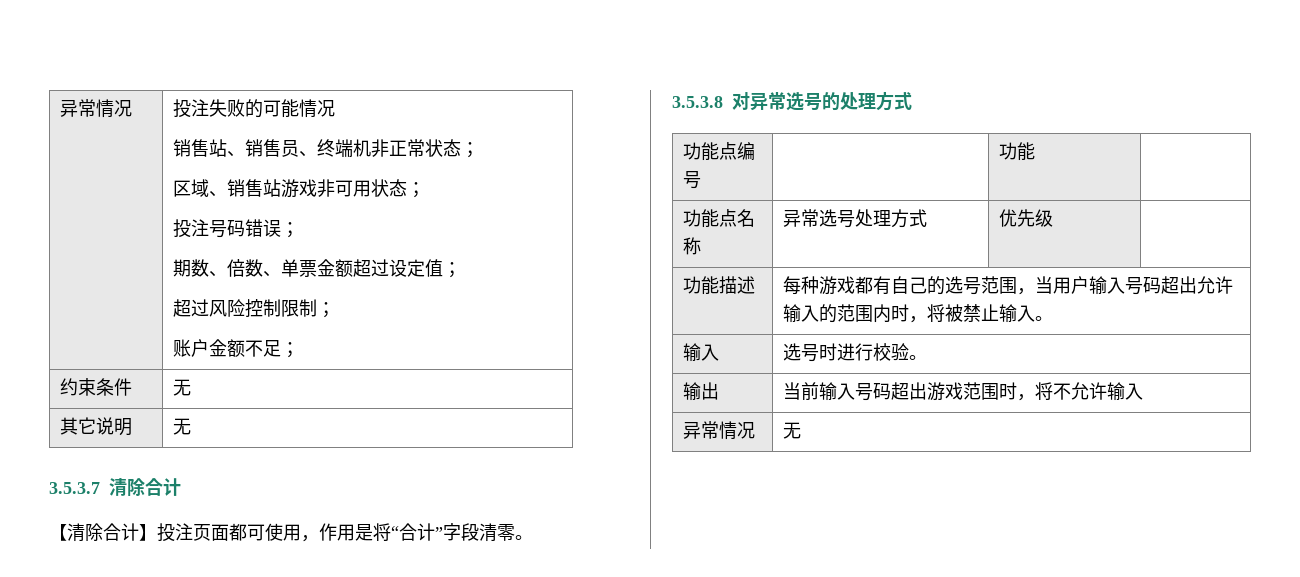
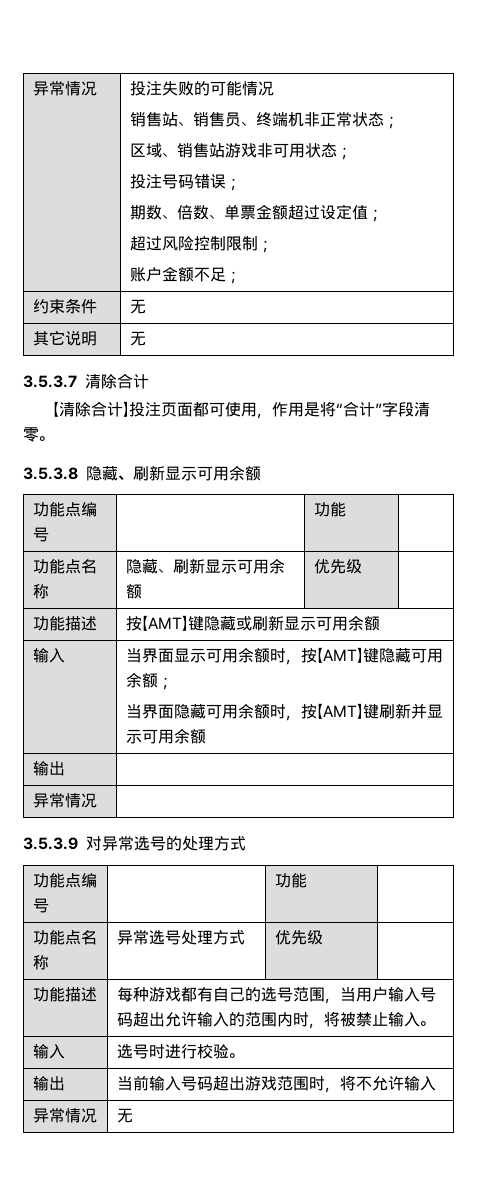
- 3.5.3.8对异常选号的处理方式
+ 3.5.3.8隐藏、刷新显示可用余额
+ 功能点编号 | | 功能 |
+ 功能点名称 | 隐藏、刷新显示可用余额 | 优先级 |
+ 功能描述 | 按【AMT】键隐藏或刷新显示可用余额
+ 输入 | 当界面显示可用余额时，按【AMT】键隐藏可用余额；
+ 当界面隐藏可用余额时，按【AMT】键刷新并显示可用余额
+ 输出 |
+ 异常情况 |
+ 3.5.3.9对异常选号的处理方式

